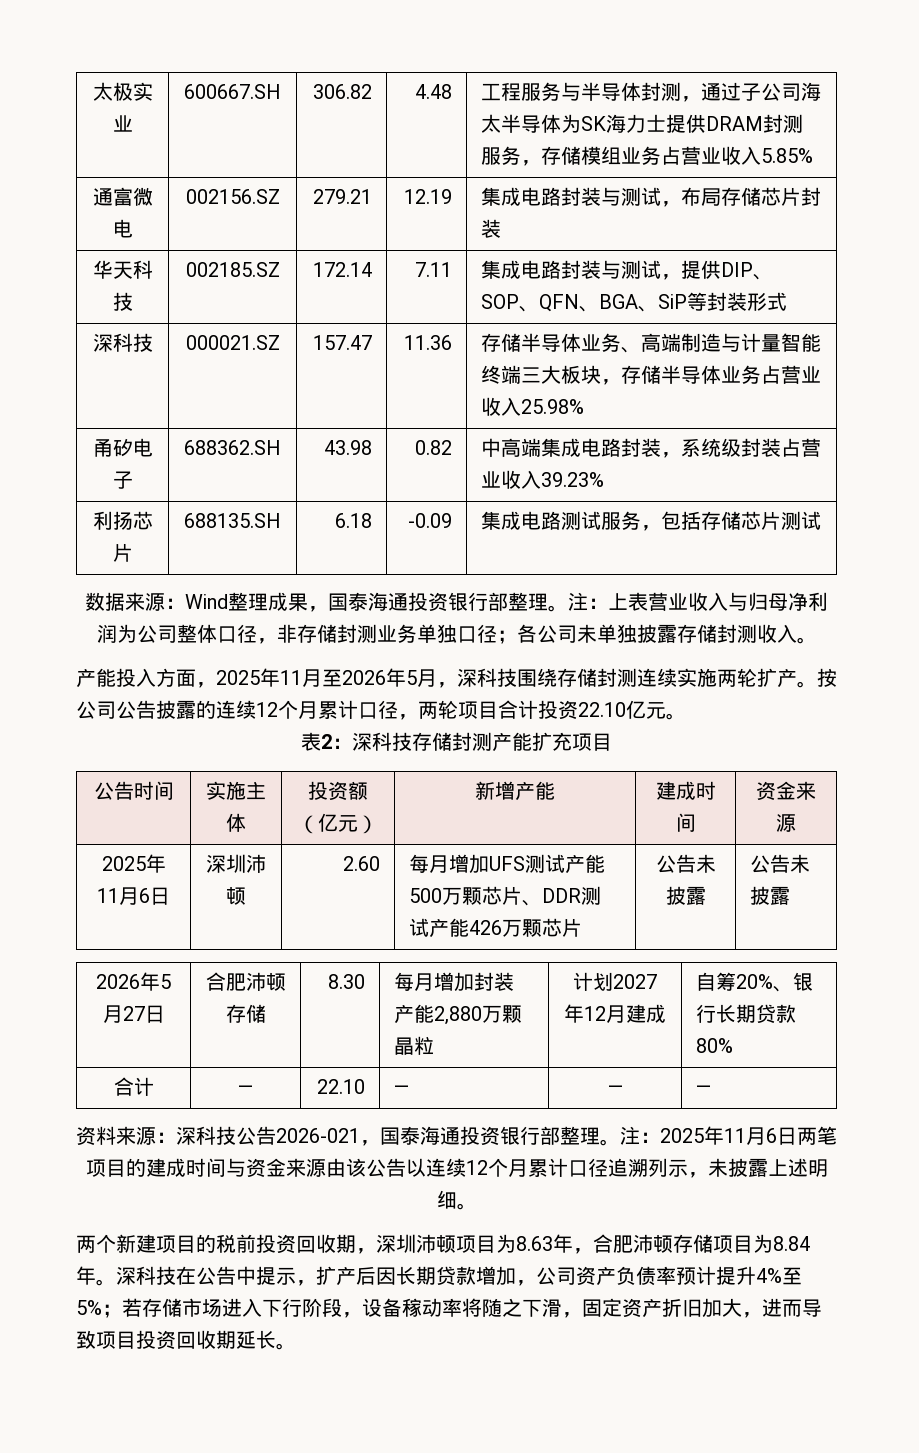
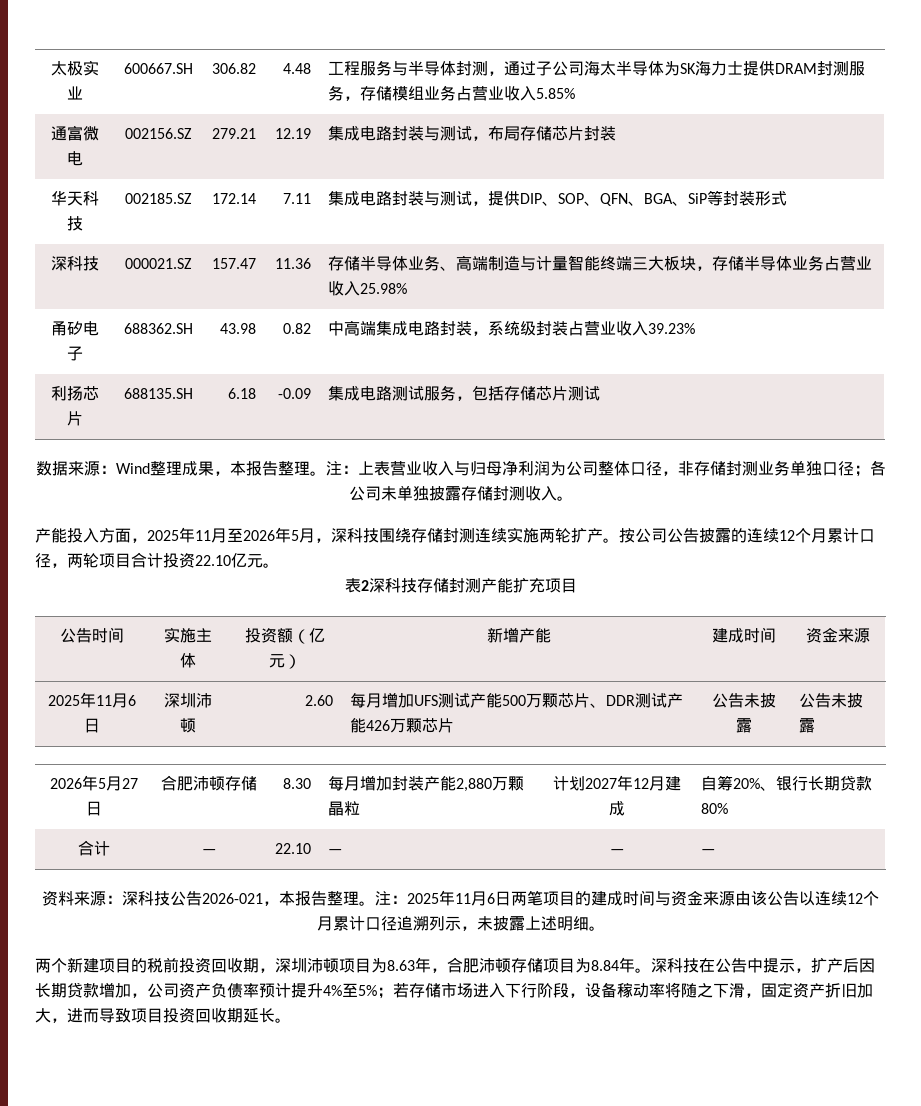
- 数据来源：Wind整理成果，国泰海通投资银行部整理。
+ 数据来源：Wind整理成果，本报告整理。
- 表2：深科技存储封测产能扩充项目
+ 表2深科技存储封测产能扩充项目
- 资料来源：深科技公告2026-021，国泰海通投资银行部整理。
+ 资料来源：深科技公告2026-021，本报告整理。

